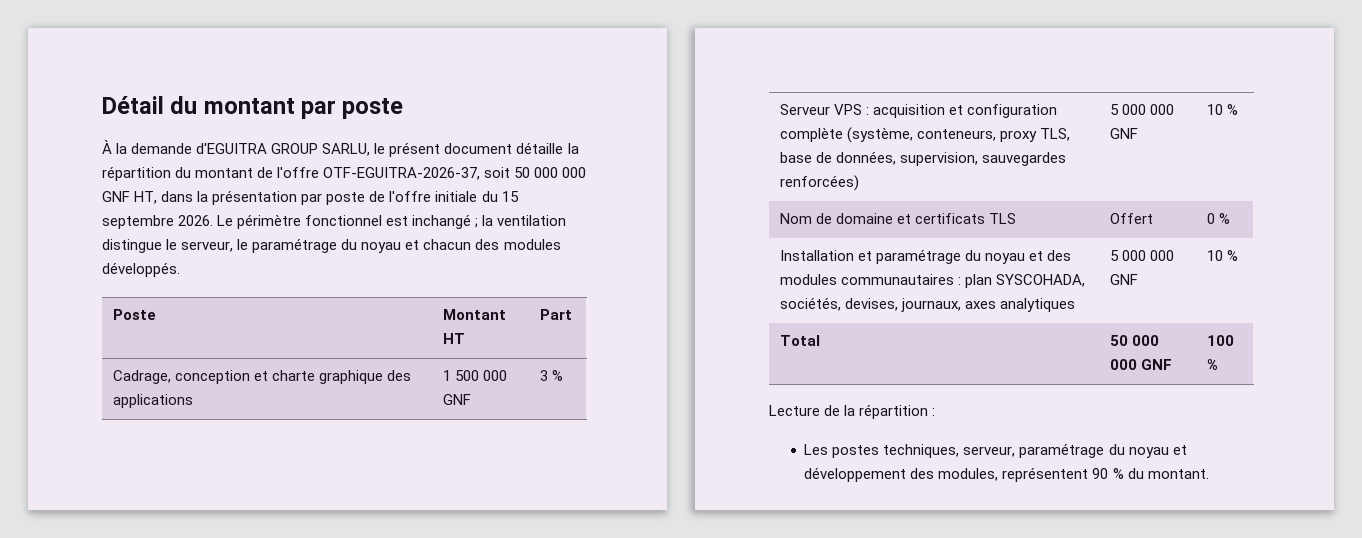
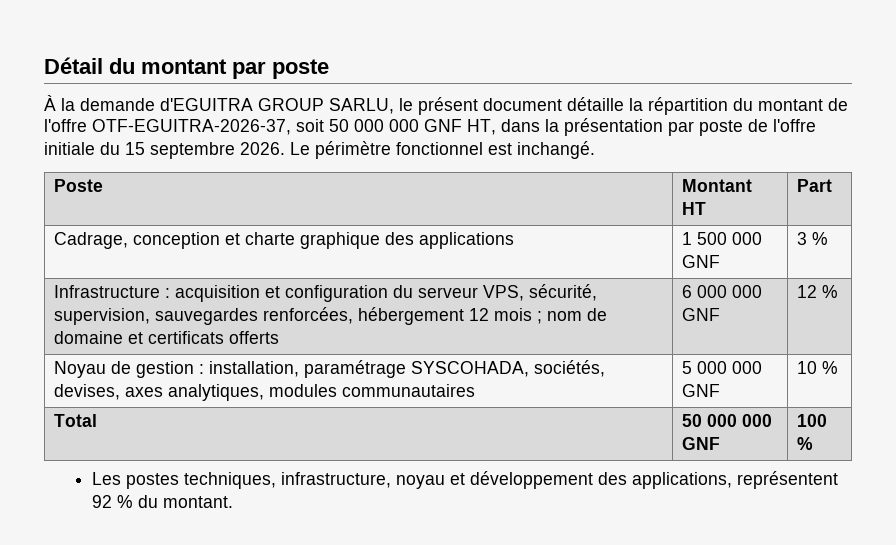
- Le périmètre fonctionnel est inchangé ; la ventilation distingue le serveur, le paramétrage du noyau et chacun des modules développés.
+ Le périmètre fonctionnel est inchangé.
- Serveur VPS : acquisition et configuration complète (système, conteneurs, proxy TLS, base de données, supervision, sauvegardes renforcées) | 5 000 000 GNF | 10 %
- Nom de domaine et certificats TLS | Offert | 0 %
- Installation et paramétrage du noyau et des modules communautaires : plan SYSCOHADA, sociétés, devises, journaux, axes analytiques | 5 000 000 GNF | 10 %
+ Infrastructure : acquisition et configuration du serveur VPS, sécurité, supervision, sauvegardes renforcées, hébergement 12 mois ; nom de domaine et certificats offerts | 6 000 000 GNF | 12 %
+ Noyau de gestion : installation, paramétrage SYSCOHADA, sociétés, devises, axes analytiques, modules communautaires | 5 000 000 GNF | 10 %
- Lecture de la répartition :
- Les postes techniques, serveur, paramétrage du noyau et développement des modules, représentent 90 % du montant.
+ Les postes techniques, infrastructure, noyau et développement des applications, représentent 92 % du montant.

